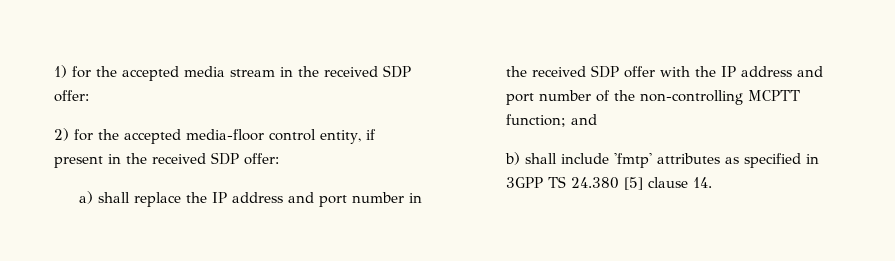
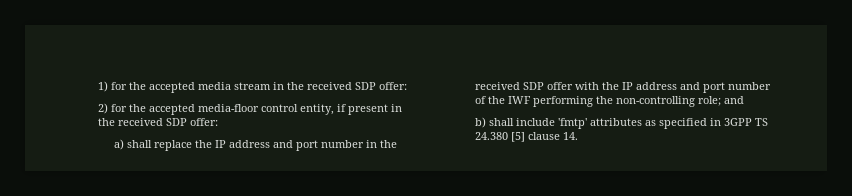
- a) shall replace the IP address and port number in the received SDP offer with the IP address and port number of the non-controlling MCPTT function; and
+ a) shall replace the IP address and port number in the received SDP offer with the IP address and port number of the IWF performing the non-controlling role; and

